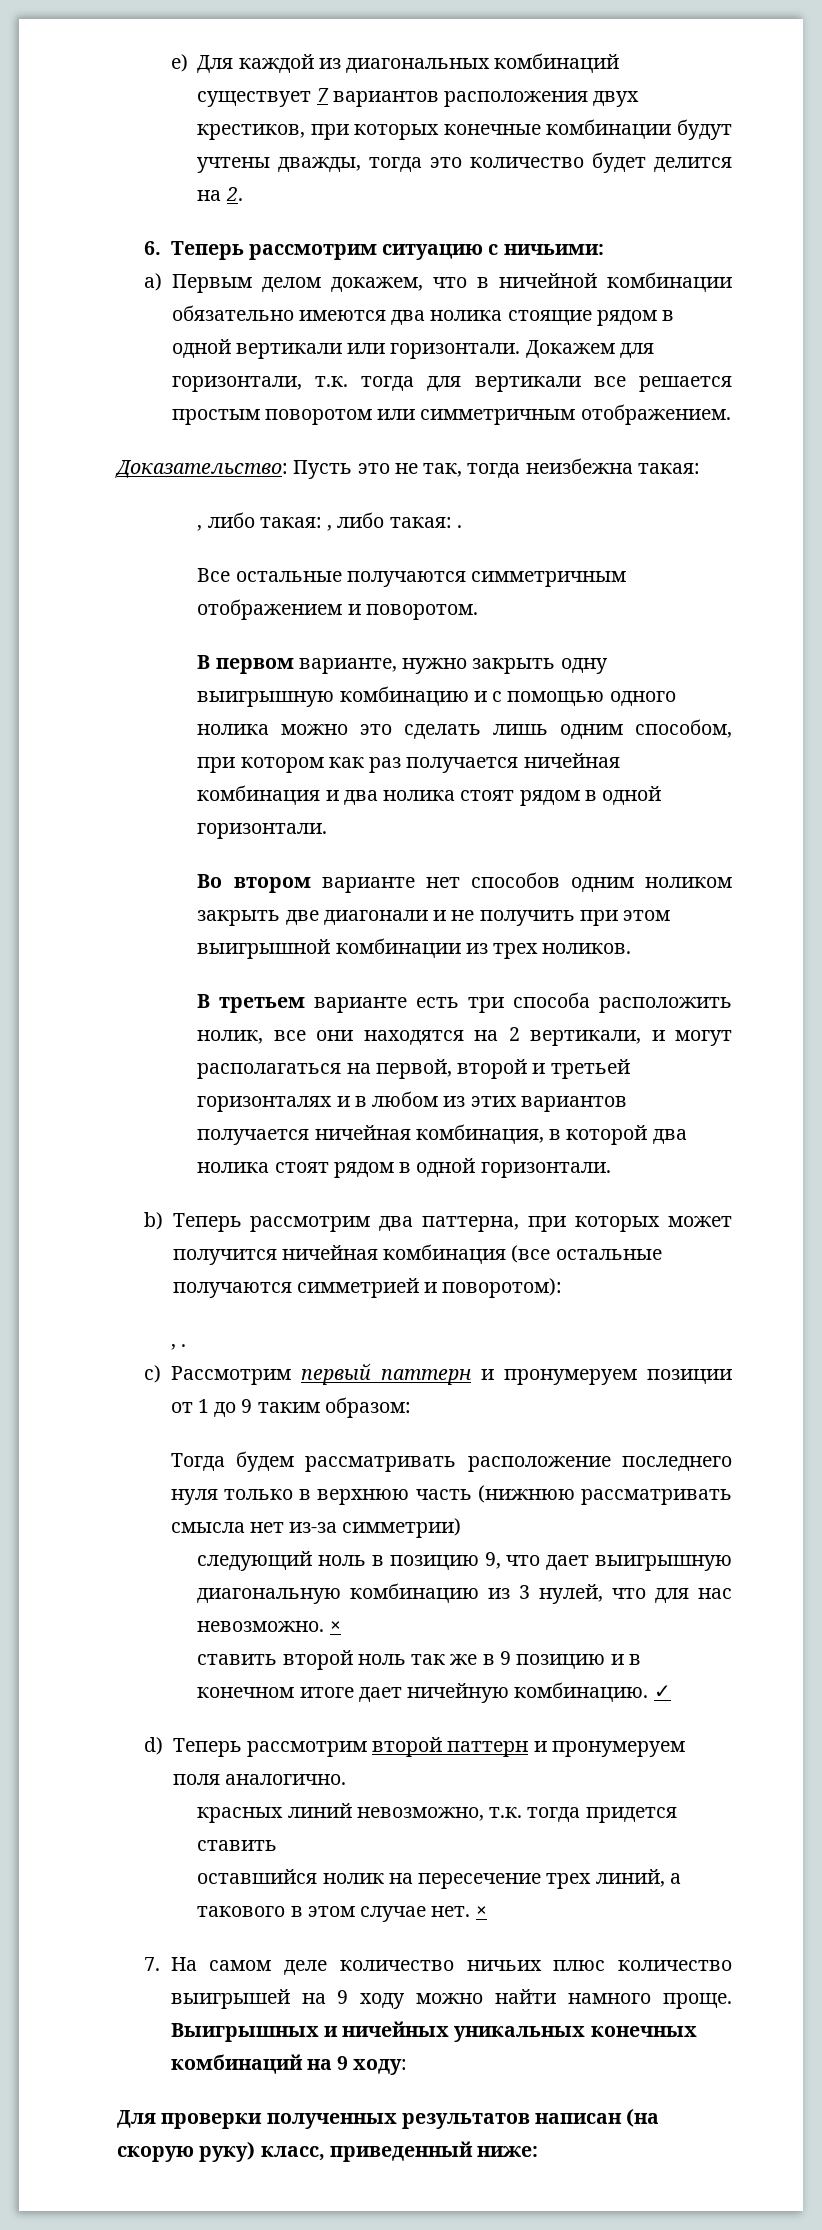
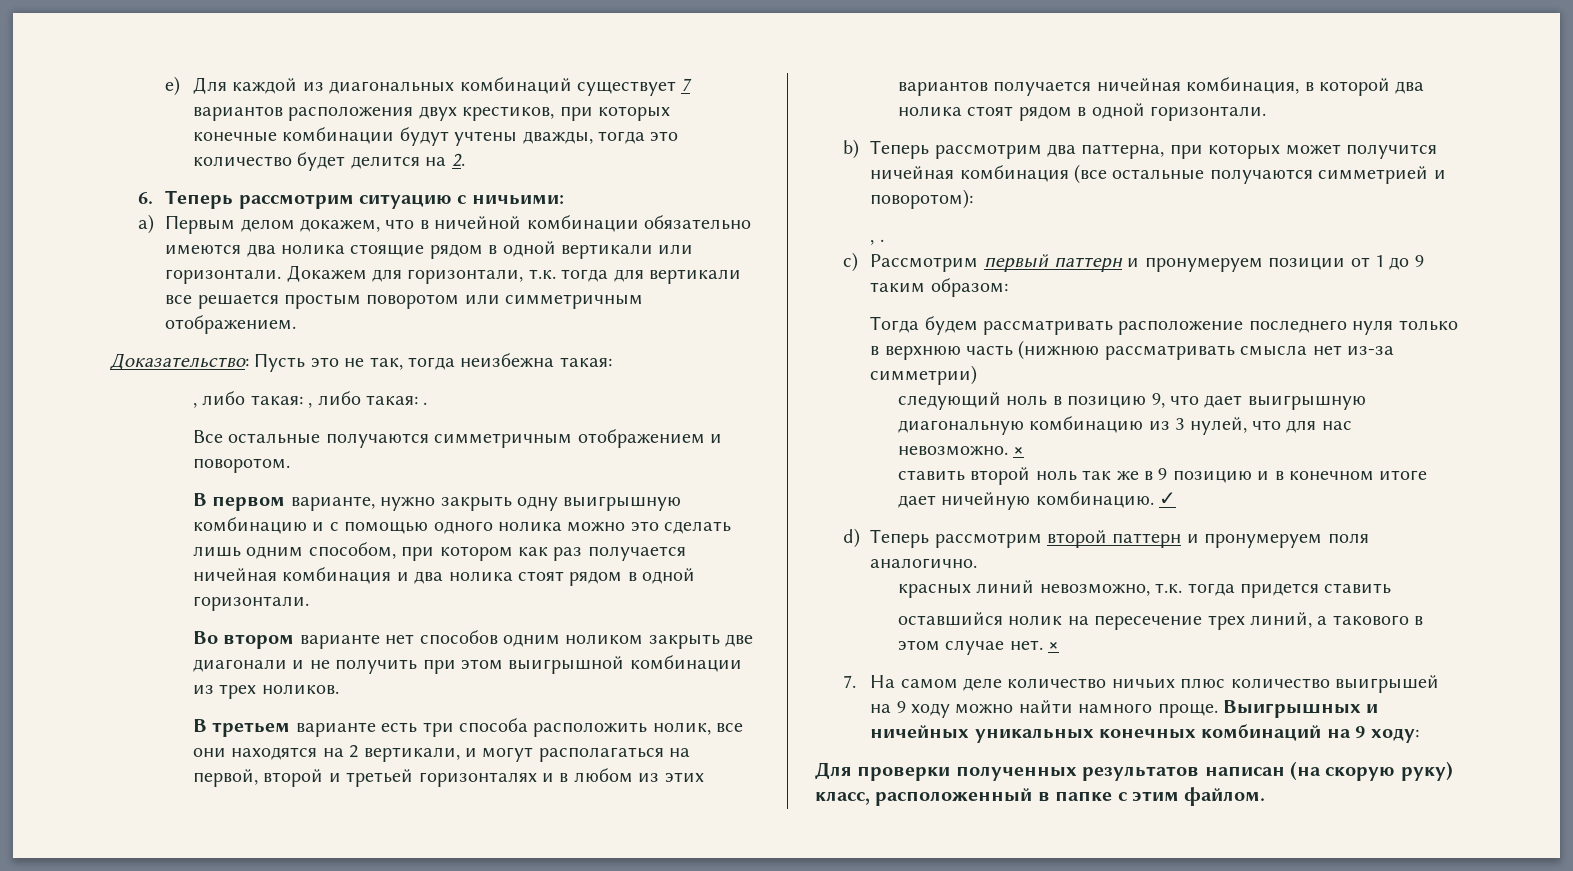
- Для проверки полученных результатов написан (на скорую руку) класс, приведенный ниже:
+ Для проверки полученных результатов написан (на скорую руку) класс, расположенный в папке с этим файлом.

